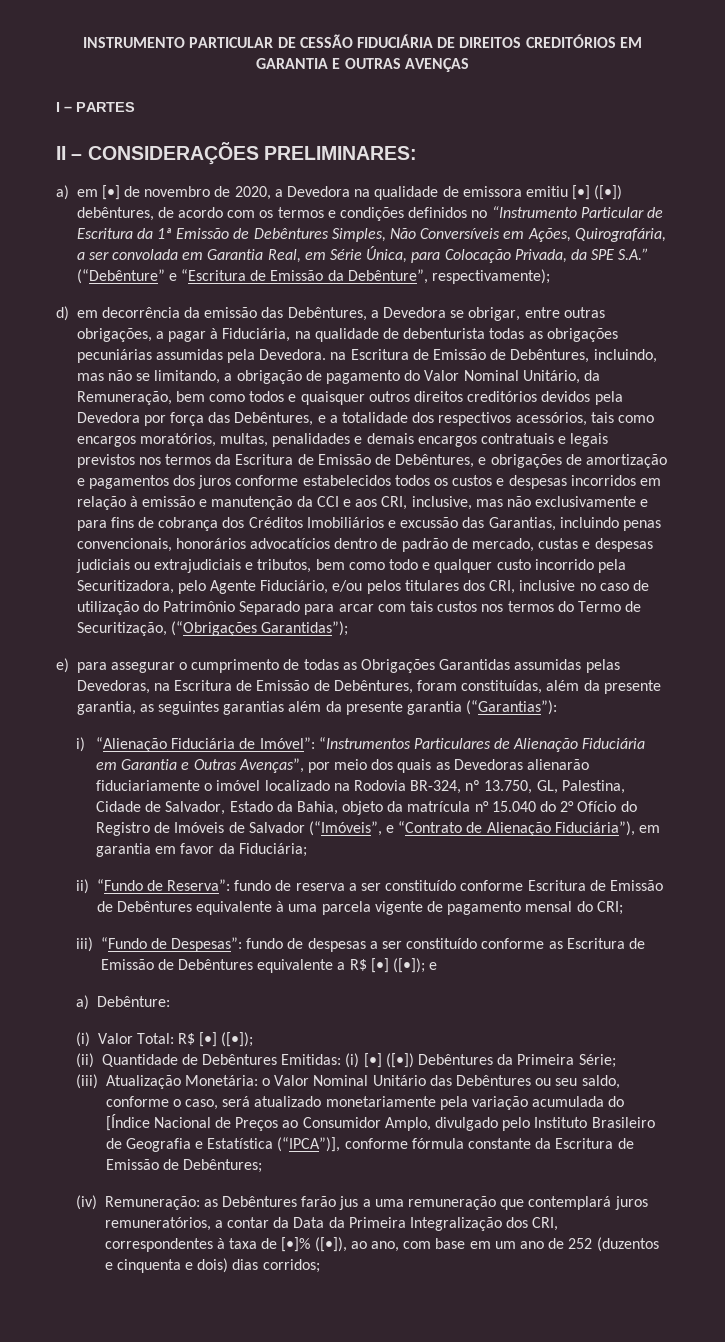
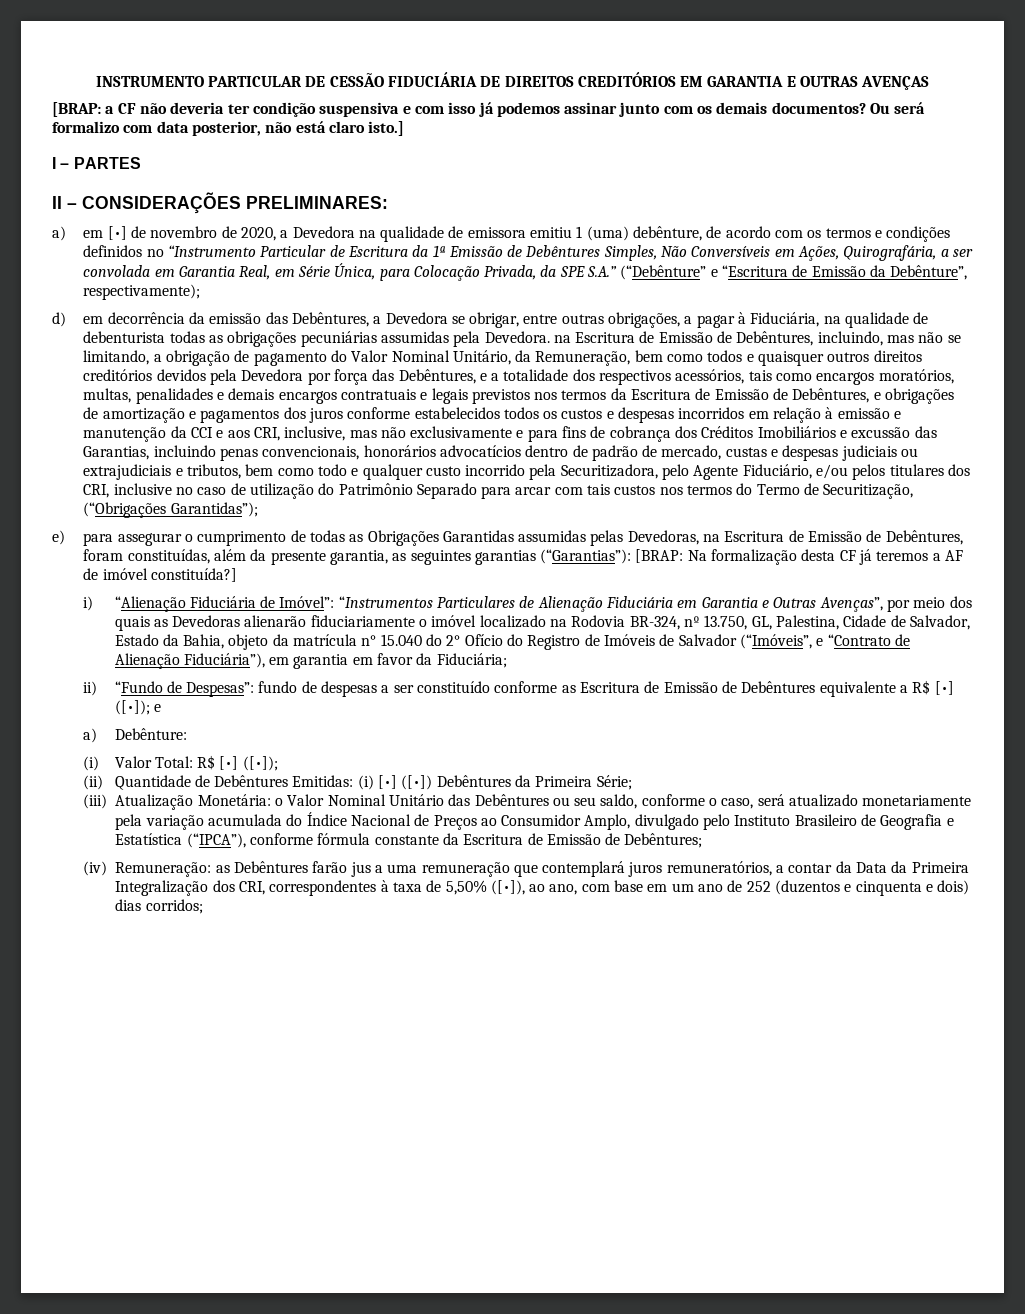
+ [BRAP: a CF não deveria ter condição suspensiva e com isso já podemos assinar junto com os demais documentos? Ou será formalizo com data posterior, não está claro isto.]
- a) em [•] de novembro de 2020, a Devedora na qualidade de emissora emitiu [•] ([•]) debêntures, de acordo com os termos e condições definidos no “Instrumento Particular de Escritura da 1ª Emissão de Debêntures Simples, Não Conversíveis em Ações, Quirografária, a ser convolada em Garantia Real, em Série Única, para Colocação Privada, da SPE S.A.” (“Debênture” e “Escritura de Emissão da Debênture”, respectivamente);
+ a) em [•] de novembro de 2020, a Devedora na qualidade de emissora emitiu 1 (uma) debênture, de acordo com os termos e condições definidos no “Instrumento Particular de Escritura da 1ª Emissão de Debêntures Simples, Não Conversíveis em Ações, Quirografária, a ser convolada em Garantia Real, em Série Única, para Colocação Privada, da SPE S.A.” (“Debênture” e “Escritura de Emissão da Debênture”, respectivamente);
- e) para assegurar o cumprimento de todas as Obrigações Garantidas assumidas pelas Devedoras, na Escritura de Emissão de Debêntures, foram constituídas, além da presente garantia, as seguintes garantias além da presente garantia (“Garantias”):
+ e) para assegurar o cumprimento de todas as Obrigações Garantidas assumidas pelas Devedoras, na Escritura de Emissão de Debêntures, foram constituídas, além da presente garantia, as seguintes garantias (“Garantias”): [BRAP: Na formalização desta CF já teremos a AF de imóvel constituída?]
- ii) “Fundo de Reserva”: fundo de reserva a ser constituído conforme Escritura de Emissão de Debêntures equivalente à uma parcela vigente de pagamento mensal do CRI;
- iii) “Fundo de Despesas”: fundo de despesas a ser constituído conforme as Escritura de Emissão de Debêntures equivalente a R$ [•] ([•]); e
+ ii) “Fundo de Despesas”: fundo de despesas a ser constituído conforme as Escritura de Emissão de Debêntures equivalente a R$ [•] ([•]); e
- (iii) Atualização Monetária: o Valor Nominal Unitário das Debêntures ou seu saldo, conforme o caso, será atualizado monetariamente pela variação acumulada do [Índice Nacional de Preços ao Consumidor Amplo, divulgado pelo Instituto Brasileiro de Geografia e Estatística (“IPCA”)], conforme fórmula constante da Escritura de Emissão de Debêntures;
+ (iii) Atualização Monetária: o Valor Nominal Unitário das Debêntures ou seu saldo, conforme o caso, será atualizado monetariamente pela variação acumulada do Índice Nacional de Preços ao Consumidor Amplo, divulgado pelo Instituto Brasileiro de Geografia e Estatística (“IPCA”), conforme fórmula constante da Escritura de Emissão de Debêntures;
- (iv) Remuneração: as Debêntures farão jus a uma remuneração que contemplará juros remuneratórios, a contar da Data da Primeira Integralização dos CRI, correspondentes à taxa de [•]% ([•]), ao ano, com base em um ano de 252 (duzentos e cinquenta e dois) dias corridos;
+ (iv) Remuneração: as Debêntures farão jus a uma remuneração que contemplará juros remuneratórios, a contar da Data da Primeira Integralização dos CRI, correspondentes à taxa de 5,50% ([•]), ao ano, com base em um ano de 252 (duzentos e cinquenta e dois) dias corridos;

